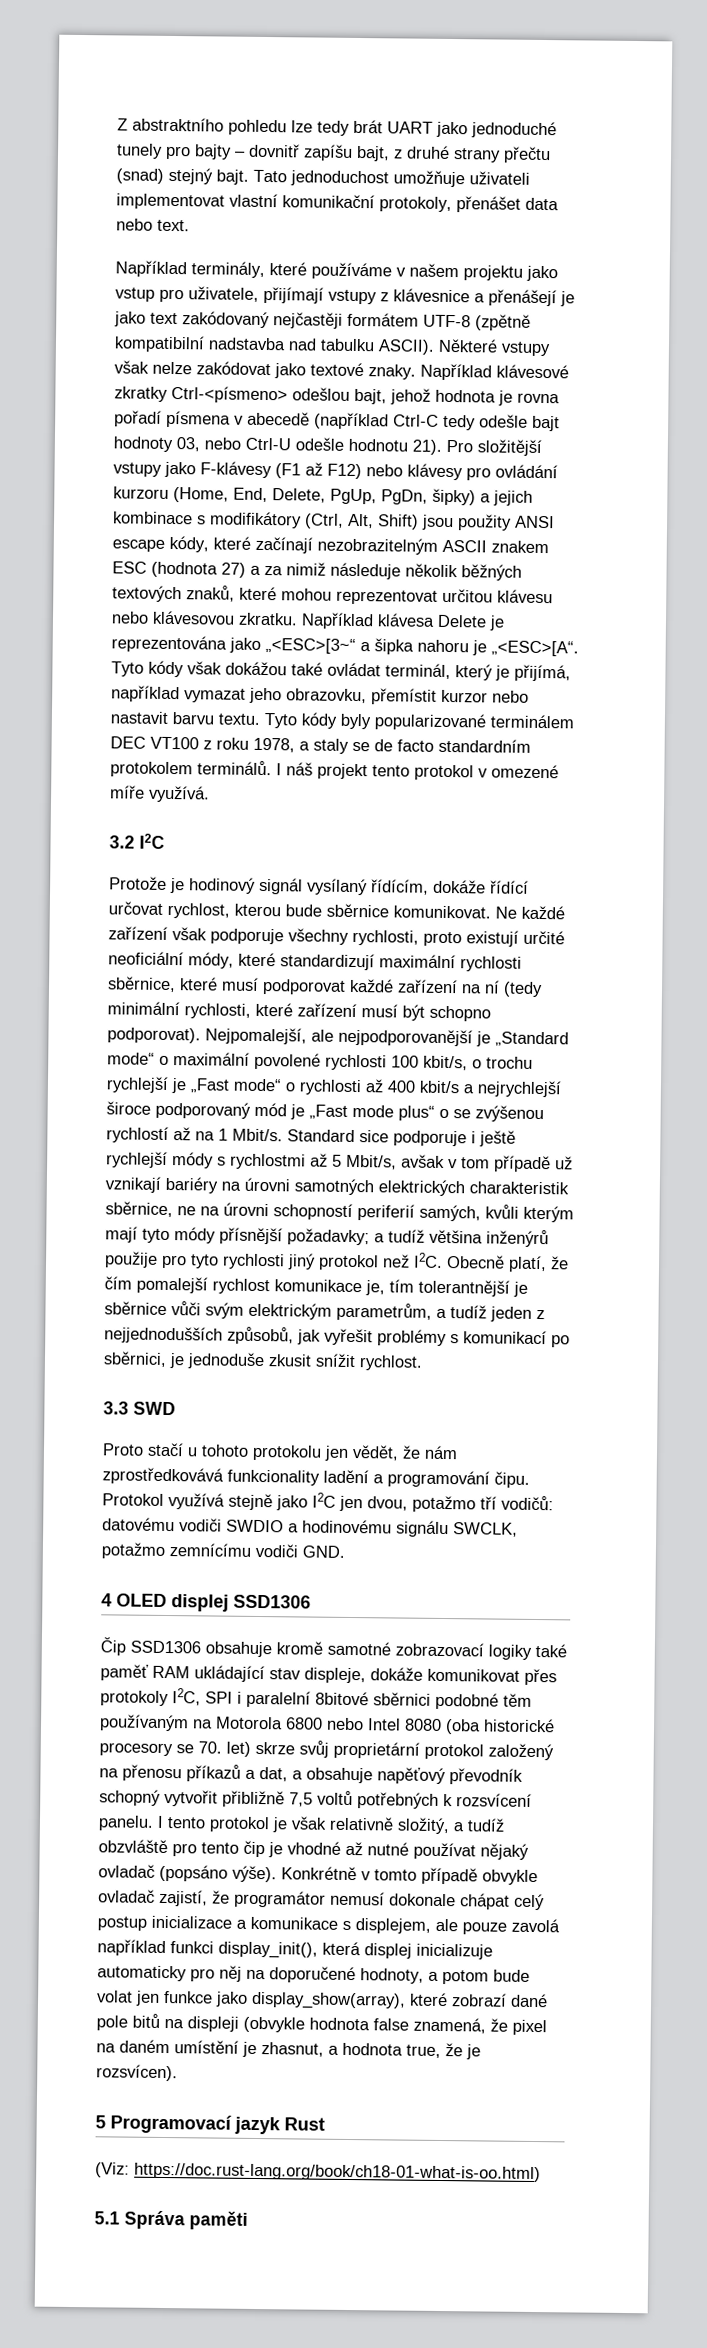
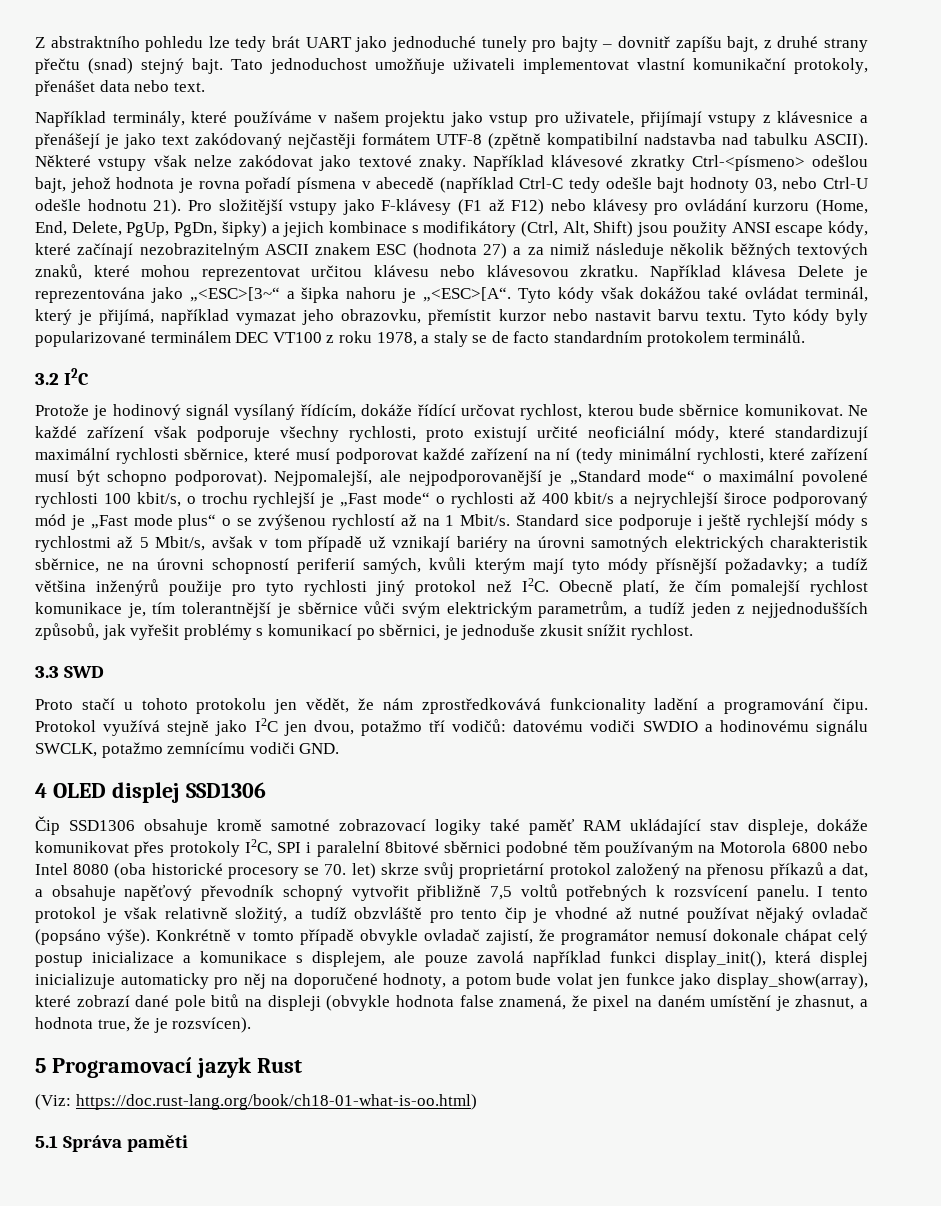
- I náš projekt tento protokol v omezené míře využívá.

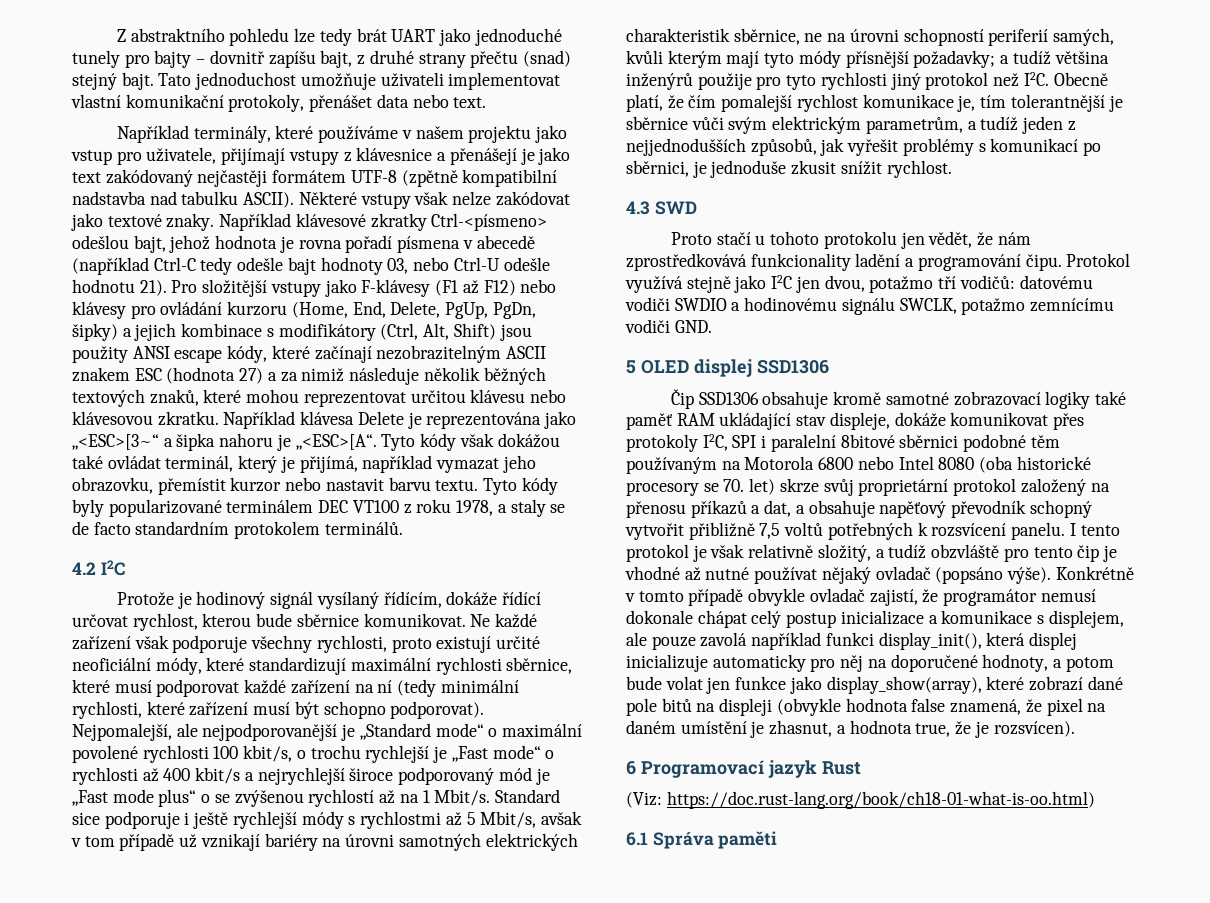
- 3.2 I2C
+ 4.2 I2C
- 3.3 SWD
+ 4.3 SWD
- 4 OLED displej SSD1306
+ 5 OLED displej SSD1306
- 5 Programovací jazyk Rust
+ 6 Programovací jazyk Rust
- 5.1 Správa paměti
+ 6.1 Správa paměti

